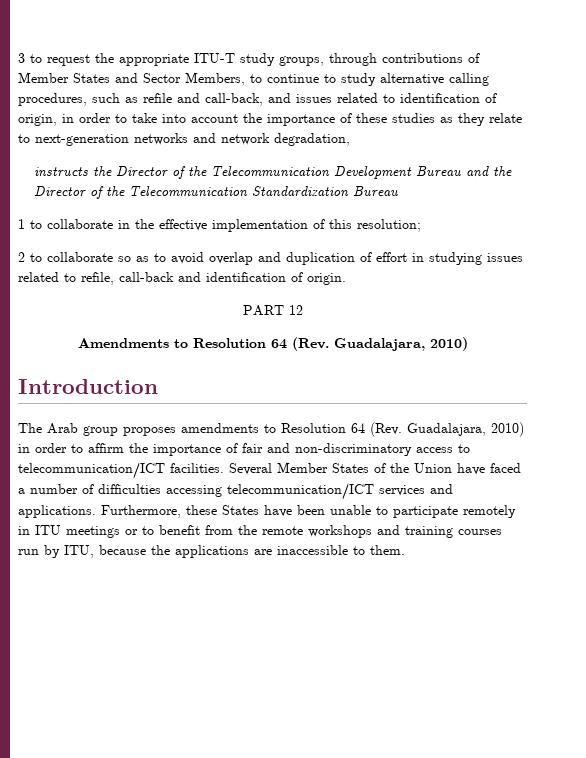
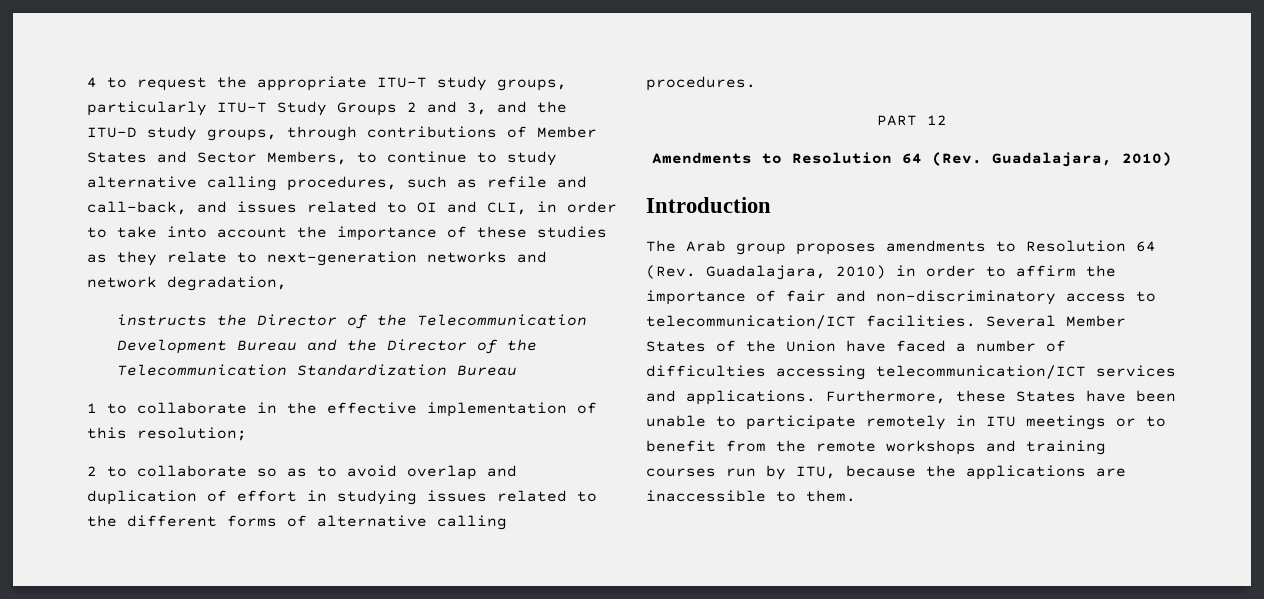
- 3 to request the appropriate ITU-T study groups, through contributions of Member States and Sector Members, to continue to study alternative calling procedures, such as refile and call-back, and issues related to identification of origin, in order to take into account the importance of these studies as they relate to next-generation networks and network degradation,
+ 4 to request the appropriate ITU-T study groups, particularly ITU-T Study Groups 2 and 3, and the ITU-D study groups, through contributions of Member States and Sector Members, to continue to study alternative calling procedures, such as refile and call-back, and issues related to OI and CLI, in order to take into account the importance of these studies as they relate to next-generation networks and network degradation,
- 2 to collaborate so as to avoid overlap and duplication of effort in studying issues related to refile, call-back and identification of origin.
+ 2 to collaborate so as to avoid overlap and duplication of effort in studying issues related to the different forms of alternative calling procedures.

